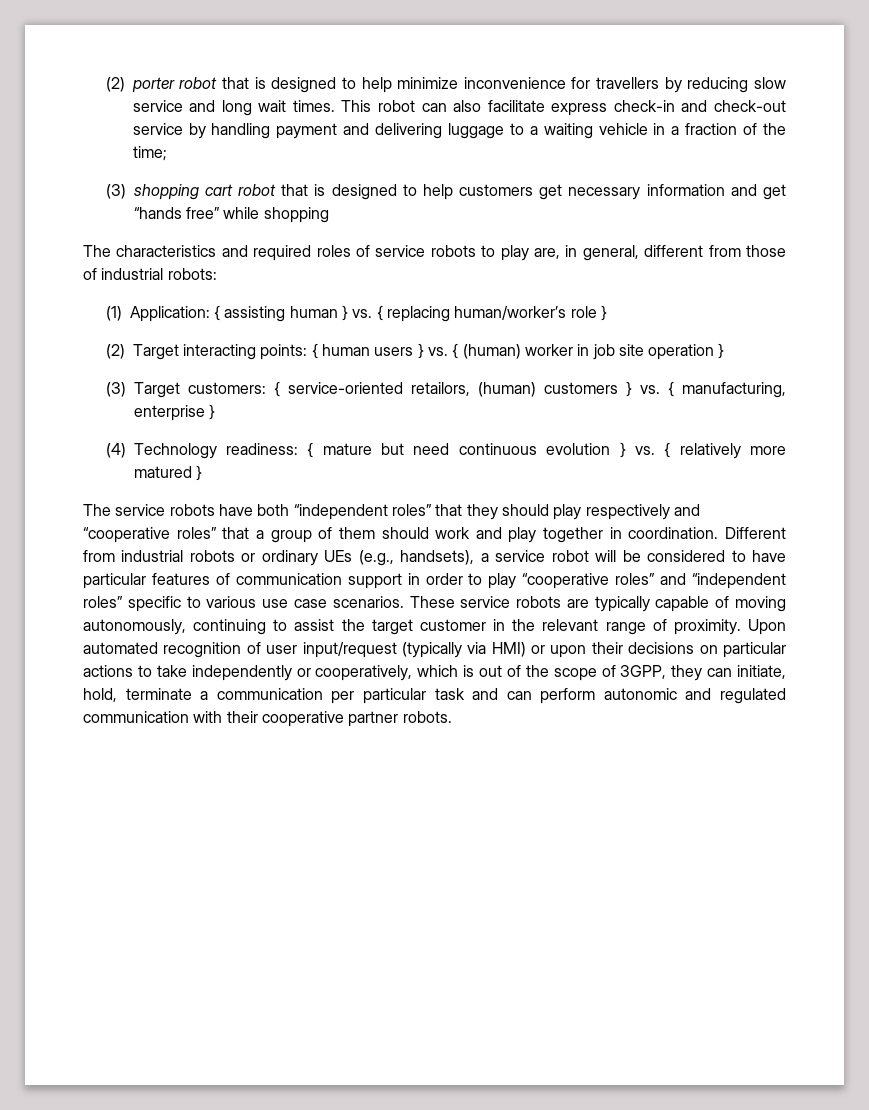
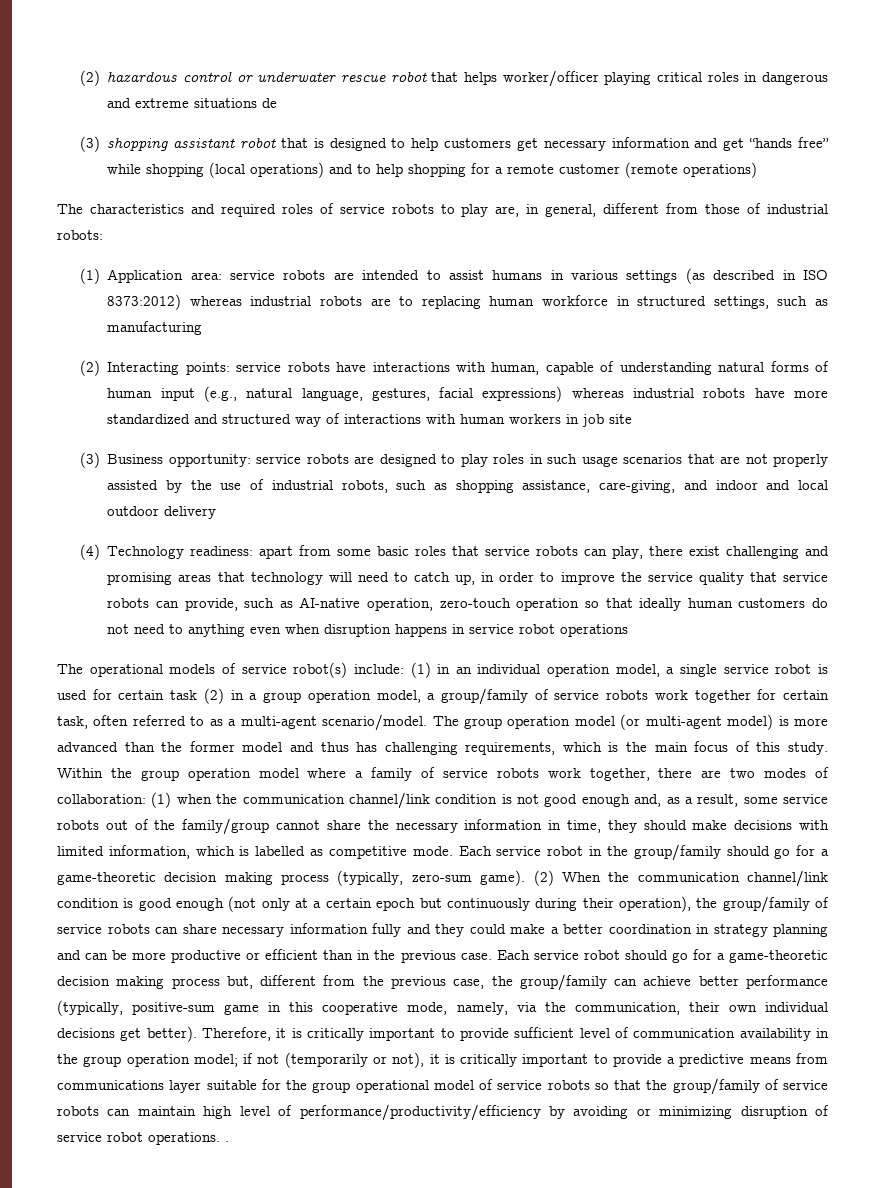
- (2) porter robot that is designed to help minimize inconvenience for travellers by reducing slow service and long wait times. This robot can also facilitate express check-in and check-out service by handling payment and delivering luggage to a waiting vehicle in a fraction of the time;
+ (2) hazardous control or underwater rescue robot that helps worker/officer playing critical roles in dangerous and extreme situations de
- (3) shopping cart robot that is designed to help customers get necessary information and get “hands free” while shopping
+ (3) shopping assistant robot that is designed to help customers get necessary information and get “hands free” while shopping (local operations) and to help shopping for a remote customer (remote operations)
- (1) Application: { assisting human } vs. { replacing human/worker’s role }
- (2) Target interacting points: { human users } vs. { (human) worker in job site operation }
- (3) Target customers: { service-oriented retailors, (human) customers } vs. { manufacturing, enterprise }
- (4) Technology readiness: { mature but need continuous evolution } vs. { relatively more matured }
- The service robots have both “independent roles” that they should play respectively and “cooperative roles” that a group of them should work and play together in coordination. Different from industrial robots or ordinary UEs (e.g., handsets), a service robot will be considered to have particular features of communication support in order to play “cooperative roles” and “independent roles” specific to various use case scenarios. These service robots are typically capable of moving autonomously, continuing to assist the target customer in the relevant range of proximity. Upon automated recognition of user input/request (typically via HMI) or upon their decisions on particular actions to take independently or cooperatively, which is out of the scope of 3GPP, they can initiate, hold, terminate a communication per particular task and can perform autonomic and regulated communication with their cooperative partner robots.
+ (1) Application area: service robots are intended to assist humans in various settings (as described in ISO 8373:2012) whereas industrial robots are to replacing human workforce in structured settings, such as manufacturing
+ (2) Interacting points: service robots have interactions with human, capable of understanding natural forms of human input (e.g., natural language, gestures, facial expressions) whereas industrial robots have more standardized and structured way of interactions with human workers in job site
+ (3) Business opportunity: service robots are designed to play roles in such usage scenarios that are not properly assisted by the use of industrial robots, such as shopping assistance, care-giving, and indoor and local outdoor delivery
+ (4) Technology readiness: apart from some basic roles that service robots can play, there exist challenging and promising areas that technology will need to catch up, in order to improve the service quality that service robots can provide, such as AI-native operation, zero-touch operation so that ideally human customers do not need to anything even when disruption happens in service robot operations
+ The operational models of service robot(s) include: (1) in an individual operation model, a single service robot is used for certain task (2) in a group operation model, a group/family of service robots work together for certain task, often referred to as a multi-agent scenario/model. The group operation model (or multi-agent model) is more advanced than the former model and thus has challenging requirements, which is the main focus of this study. Within the group operation model where a family of service robots work together, there are two modes of collaboration: (1) when the communication channel/link condition is not good enough and, as a result, some service robots out of the family/group cannot share the necessary information in time, they should make decisions with limited information, which is labelled as competitive mode. Each service robot in the group/family should go for a game-theoretic decision making process (typically, zero-sum game). (2) When the communication channel/link condition is good enough (not only at a certain epoch but continuously during their operation), the group/family of service robots can share necessary information fully and they could make a better coordination in strategy planning and can be more productive or efficient than in the previous case. Each service robot should go for a game-theoretic decision making process but, different from the previous case, the group/family can achieve better performance (typically, positive-sum game in this cooperative mode, namely, via the communication, their own individual decisions get better). Therefore, it is critically important to provide sufficient level of communication availability in the group operation model; if not (temporarily or not), it is critically important to provide a predictive means from communications layer suitable for the group operational model of service robots so that the group/family of service robots can maintain high level of performance/productivity/efficiency by avoiding or minimizing disruption of service robot operations. .

